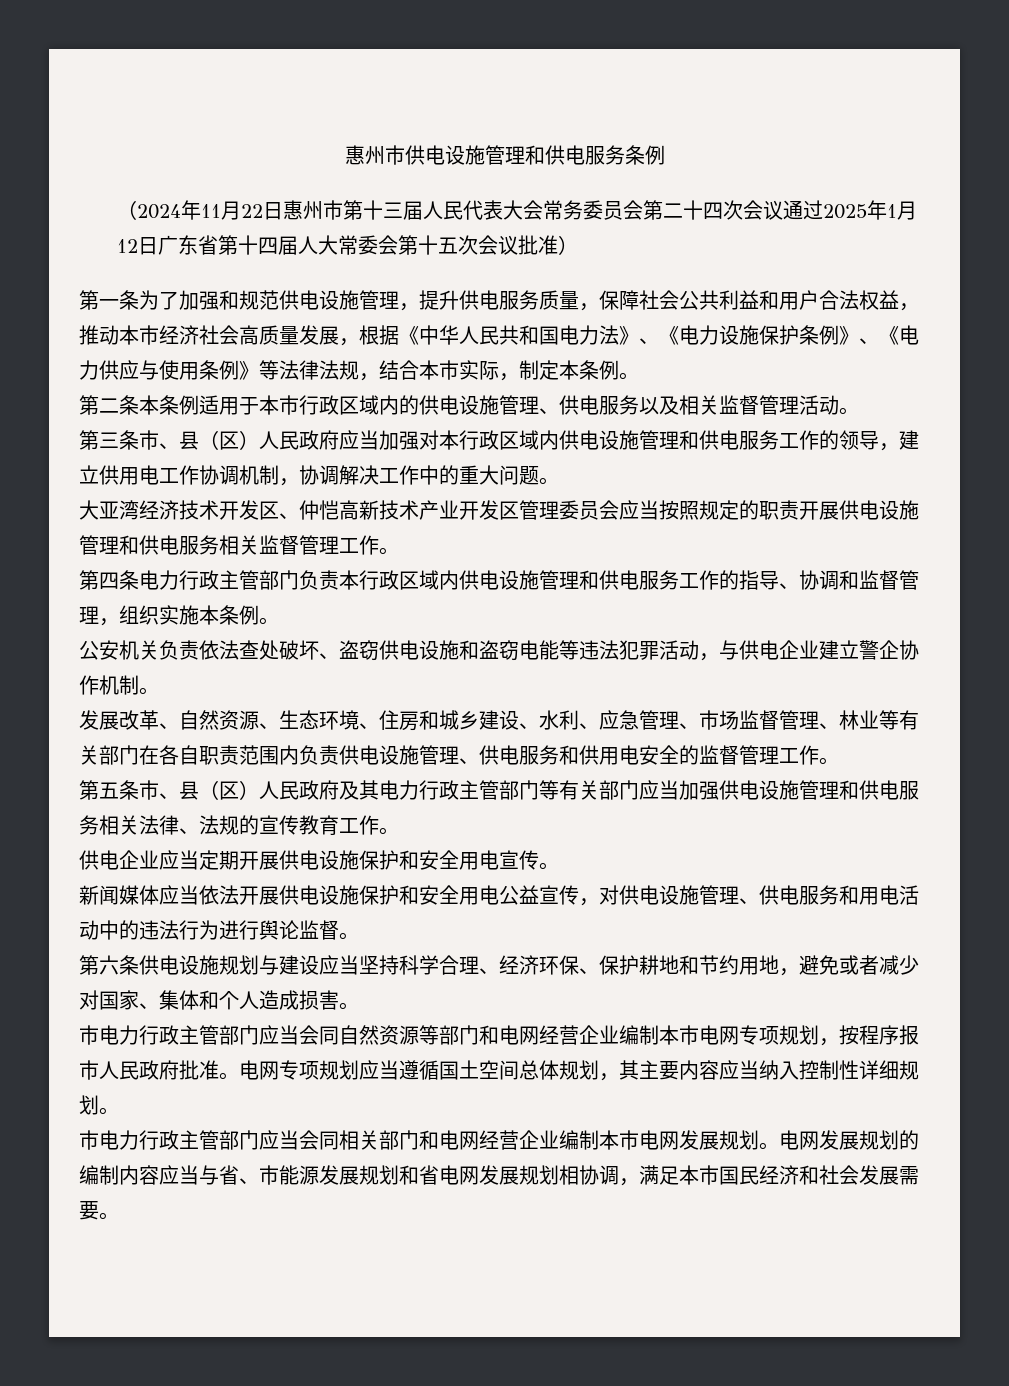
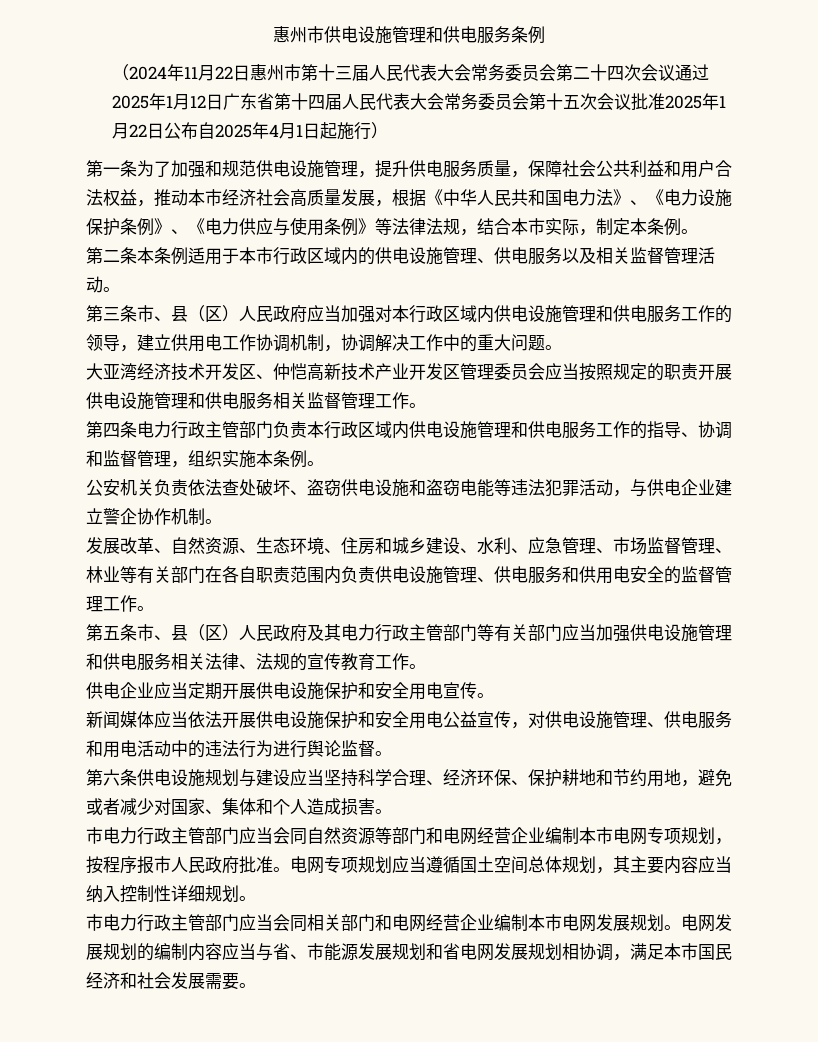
- （2024年11月22日惠州市第十三届人民代表大会常务委员会第二十四次会议通过2025年1月12日广东省第十四届人大常委会第十五次会议批准）
+ （2024年11月22日惠州市第十三届人民代表大会常务委员会第二十四次会议通过2025年1月12日广东省第十四届人民代表大会常务委员会第十五次会议批准2025年1月22日公布自2025年4月1日起施行）

